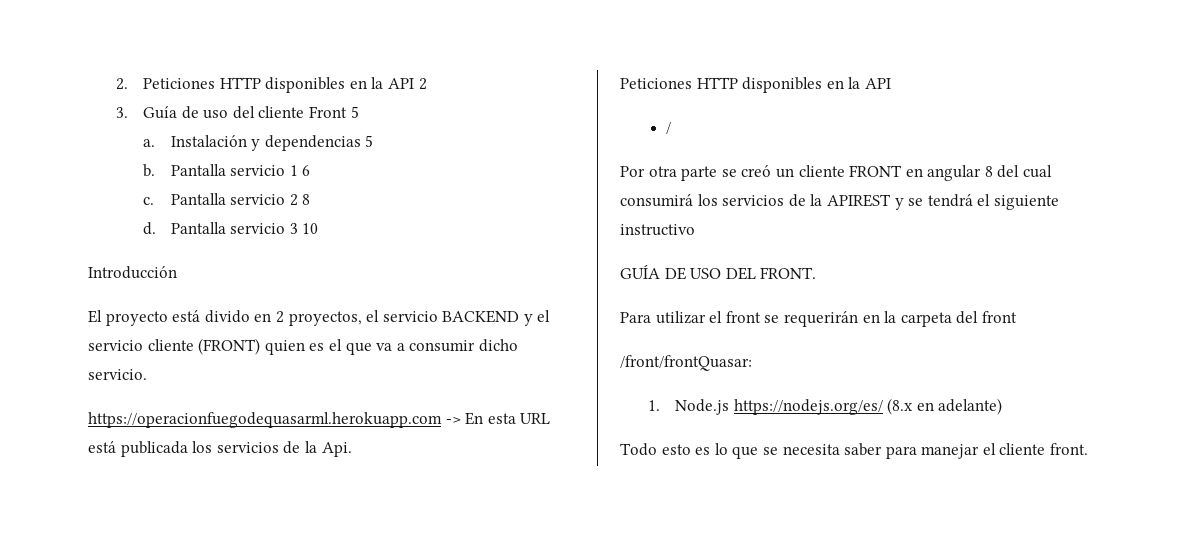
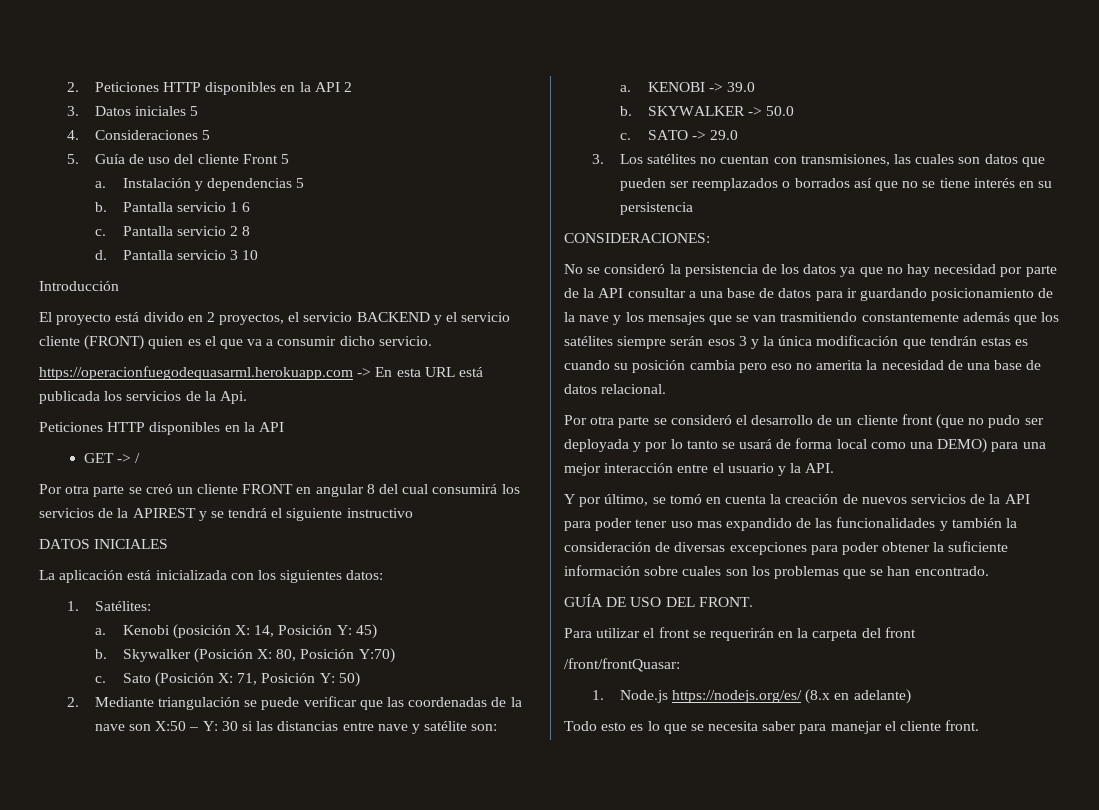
- 3. Guía de uso del cliente Front 5
+ 3. Datos iniciales 5
+ 4. Consideraciones 5
+ 5. Guía de uso del cliente Front 5
- /
+ GET -> /
+ DATOS INICIALES
+ La aplicación está inicializada con los siguientes datos:
+ 1. Satélites:
+ a. Kenobi (posición X: 14, Posición Y: 45)
+ b. Skywalker (Posición X: 80, Posición Y:70)
+ c. Sato (Posición X: 71, Posición Y: 50)
+ 2. Mediante triangulación se puede verificar que las coordenadas de la nave son X:50 – Y: 30 si las distancias entre nave y satélite son:
+ a. KENOBI -> 39.0
+ b. SKYWALKER -> 50.0
+ c. SATO -> 29.0
+ 3. Los satélites no cuentan con transmisiones, las cuales son datos que pueden ser reemplazados o borrados así que no se tiene interés en su persistencia
+ CONSIDERACIONES:
+ No se consideró la persistencia de los datos ya que no hay necesidad por parte de la API consultar a una base de datos para ir guardando posicionamiento de la nave y los mensajes que se van trasmitiendo constantemente además que los satélites siempre serán esos 3 y la única modificación que tendrán estas es cuando su posición cambia pero eso no amerita la necesidad de una base de datos relacional.
+ Por otra parte se consideró el desarrollo de un cliente front (que no pudo ser deployada y por lo tanto se usará de forma local como una DEMO) para una mejor interacción entre el usuario y la API.
+ Y por último, se tomó en cuenta la creación de nuevos servicios de la API para poder tener uso mas expandido de las funcionalidades y también la consideración de diversas excepciones para poder obtener la suficiente información sobre cuales son los problemas que se han encontrado.

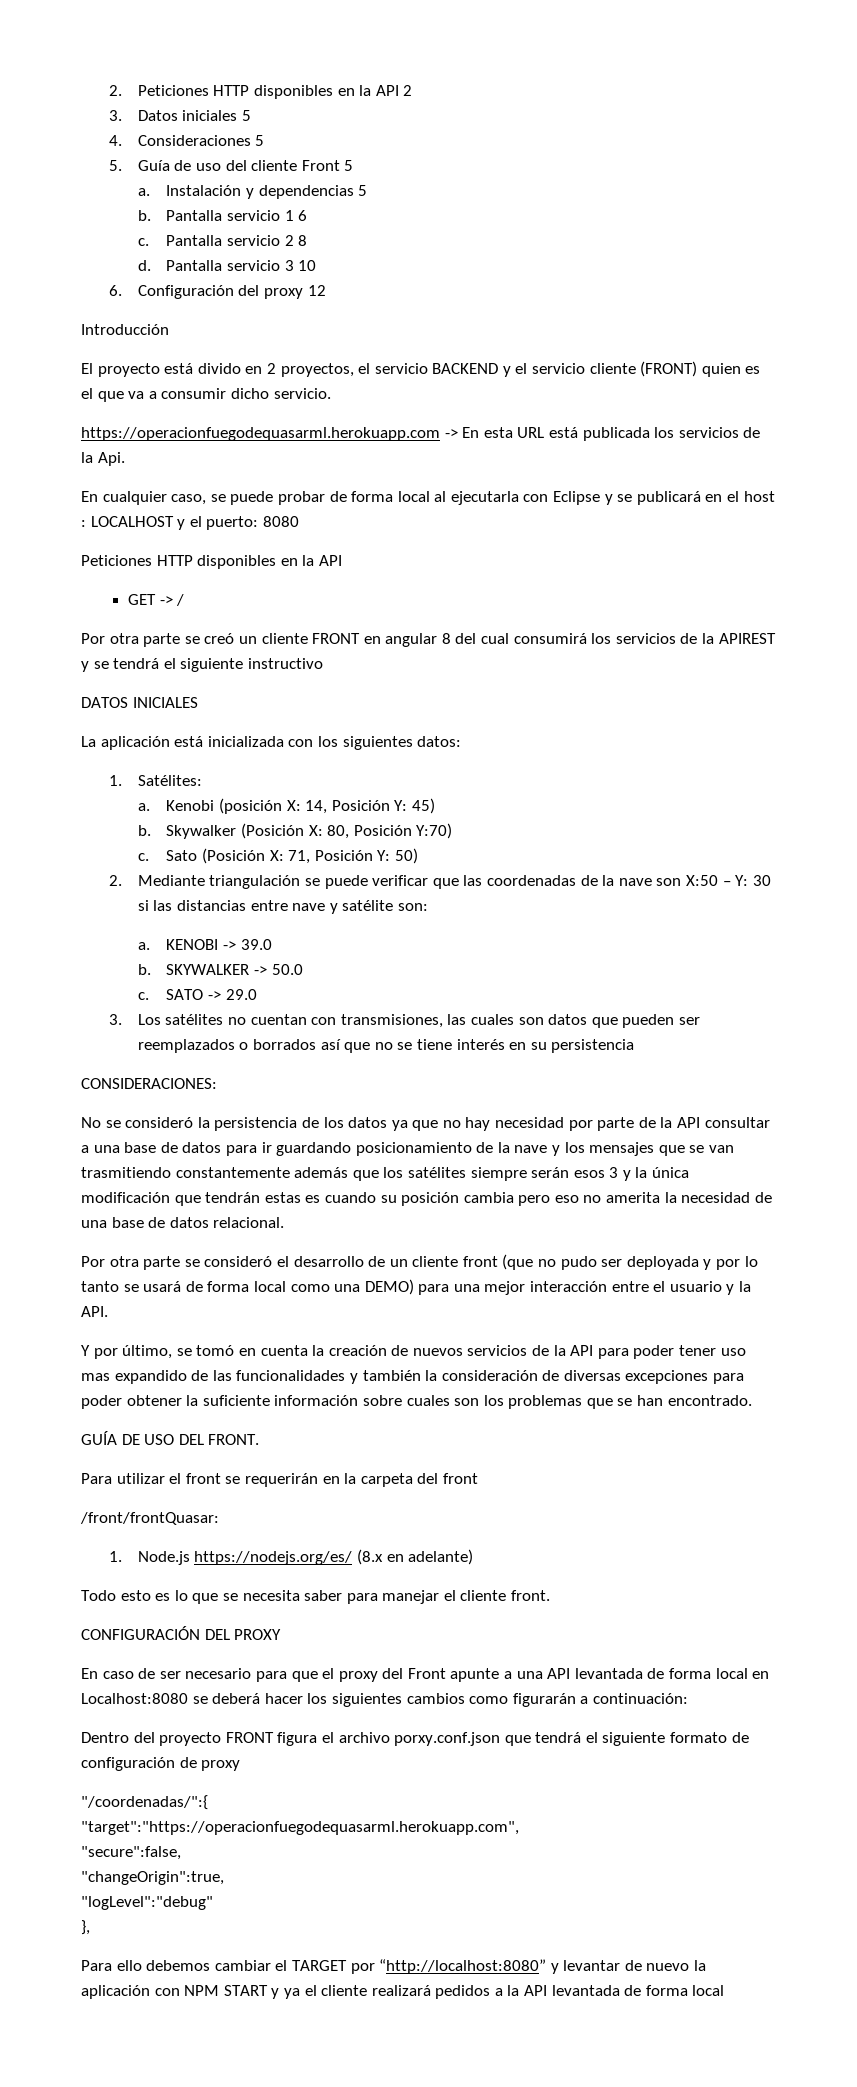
+ 6. Configuración del proxy 12
+ En cualquier caso, se puede probar de forma local al ejecutarla con Eclipse y se publicará en el host : LOCALHOST y el puerto: 8080
+ CONFIGURACIÓN DEL PROXY
+ En caso de ser necesario para que el proxy del Front apunte a una API levantada de forma local en Localhost:8080 se deberá hacer los siguientes cambios como figurarán a continuación:
+ Dentro del proyecto FRONT figura el archivo porxy.conf.json que tendrá el siguiente formato de configuración de proxy
+ "/coordenadas/":{
+ "target":"https://operacionfuegodequasarml.herokuapp.com",
+ "secure":false,
+ "changeOrigin":true,
+ "logLevel":"debug"
+ },
+ Para ello debemos cambiar el TARGET por “http://localhost:8080” y levantar de nuevo la aplicación con NPM START y ya el cliente realizará pedidos a la API levantada de forma local

